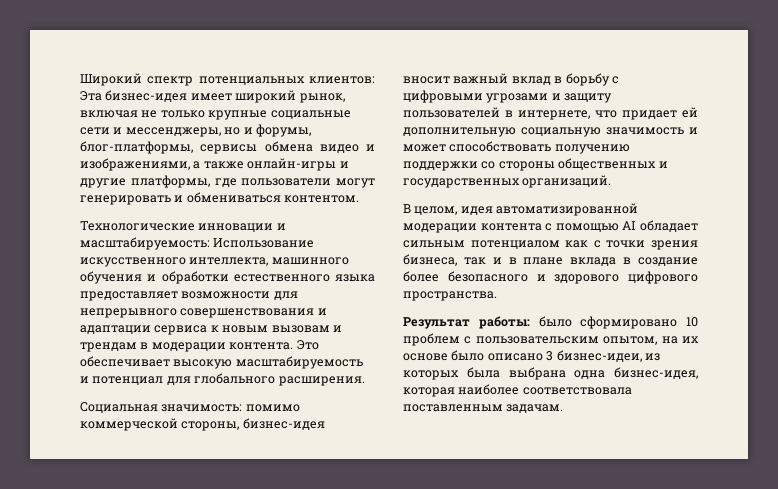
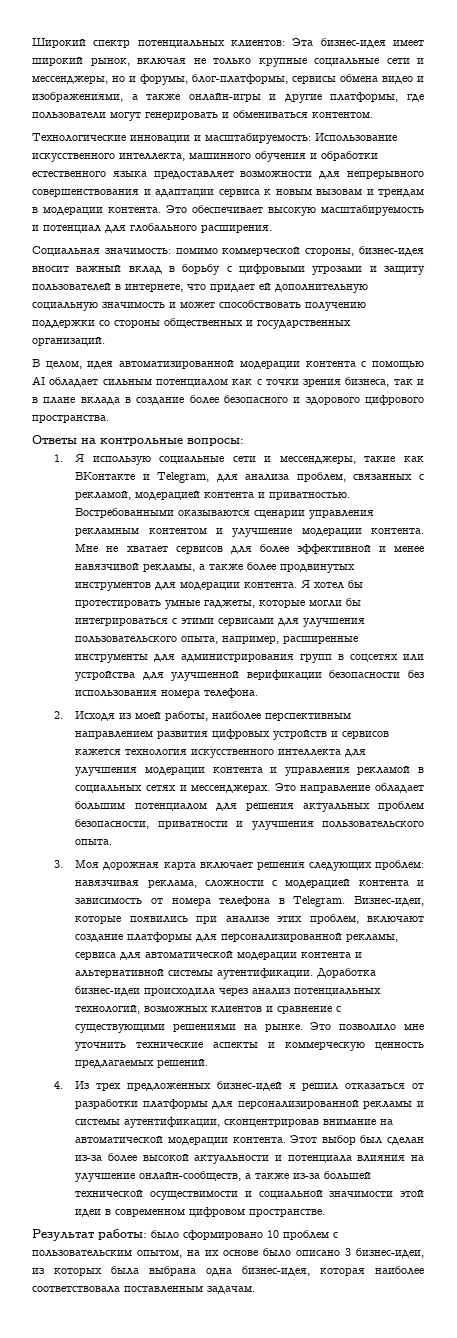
+ Ответы на контрольные вопросы:
+ 1. Я использую социальные сети и мессенджеры, такие как ВКонтакте и Telegram, для анализа проблем, связанных с рекламой, модерацией контента и приватностью. Востребованными оказываются сценарии управления рекламным контентом и улучшение модерации контента. Мне не хватает сервисов для более эффективной и менее навязчивой рекламы, а также более продвинутых инструментов для модерации контента. Я хотел бы протестировать умные гаджеты, которые могли бы интегрироваться с этими сервисами для улучшения пользовательского опыта, например, расширенные инструменты для администрирования групп в соцсетях или устройства для улучшенной верификации безопасности без использования номера телефона.
+ 2. Исходя из моей работы, наиболее перспективным направлением развития цифровых устройств и сервисов кажется технология искусственного интеллекта для улучшения модерации контента и управления рекламой в социальных сетях и мессенджерах. Это направление обладает большим потенциалом для решения актуальных проблем безопасности, приватности и улучшения пользовательского опыта.
+ 3. Моя дорожная карта включает решения следующих проблем: навязчивая реклама, сложности с модерацией контента и зависимость от номера телефона в Telegram. Бизнес-идеи, которые появились при анализе этих проблем, включают создание платформы для персонализированной рекламы, сервиса для автоматической модерации контента и альтернативной системы аутентификации. Доработка бизнес-идеи происходила через анализ потенциальных технологий, возможных клиентов и сравнение с существующими решениями на рынке. Это позволило мне уточнить технические аспекты и коммерческую ценность предлагаемых решений.
+ 4. Из трех предложенных бизнес-идей я решил отказаться от разработки платформы для персонализированной рекламы и системы аутентификации, сконцентрировав внимание на автоматической модерации контента. Этот выбор был сделан из-за более высокой актуальности и потенциала влияния на улучшение онлайн-сообществ, а также из-за большей технической осуществимости и социальной значимости этой идеи в современном цифровом пространстве.

